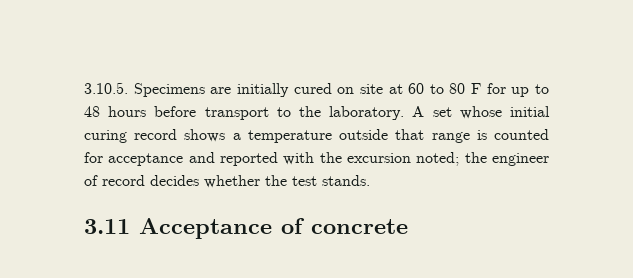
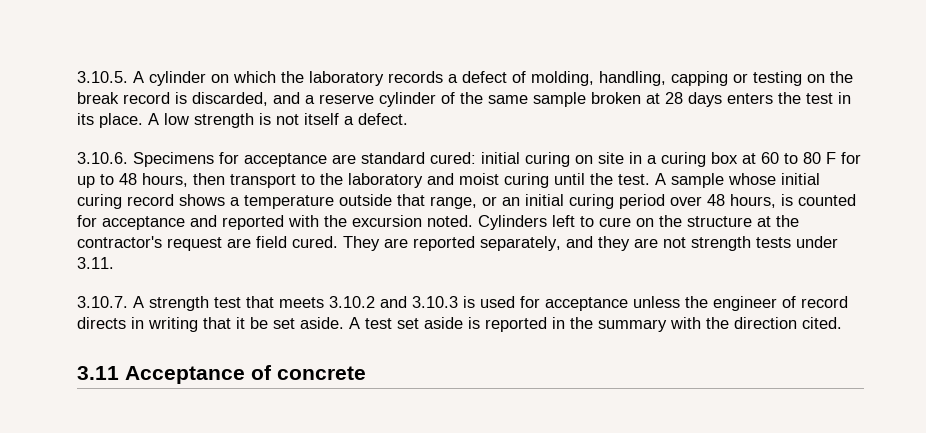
- 3.10.5. Specimens are initially cured on site at 60 to 80 F for up to 48 hours before transport to the laboratory. A set whose initial curing record shows a temperature outside that range is counted for acceptance and reported with the excursion noted; the engineer of record decides whether the test stands.
+ 3.10.5. A cylinder on which the laboratory records a defect of molding, handling, capping or testing on the break record is discarded, and a reserve cylinder of the same sample broken at 28 days enters the test in its place. A low strength is not itself a defect.
+ 3.10.6. Specimens for acceptance are standard cured: initial curing on site in a curing box at 60 to 80 F for up to 48 hours, then transport to the laboratory and moist curing until the test. A sample whose initial curing record shows a temperature outside that range, or an initial curing period over 48 hours, is counted for acceptance and reported with the excursion noted. Cylinders left to cure on the structure at the contractor's request are field cured. They are reported separately, and they are not strength tests under 3.11.
+ 3.10.7. A strength test that meets 3.10.2 and 3.10.3 is used for acceptance unless the engineer of record directs in writing that it be set aside. A test set aside is reported in the summary with the direction cited.

